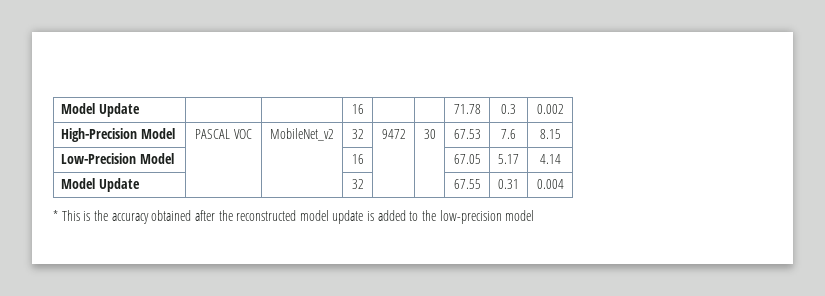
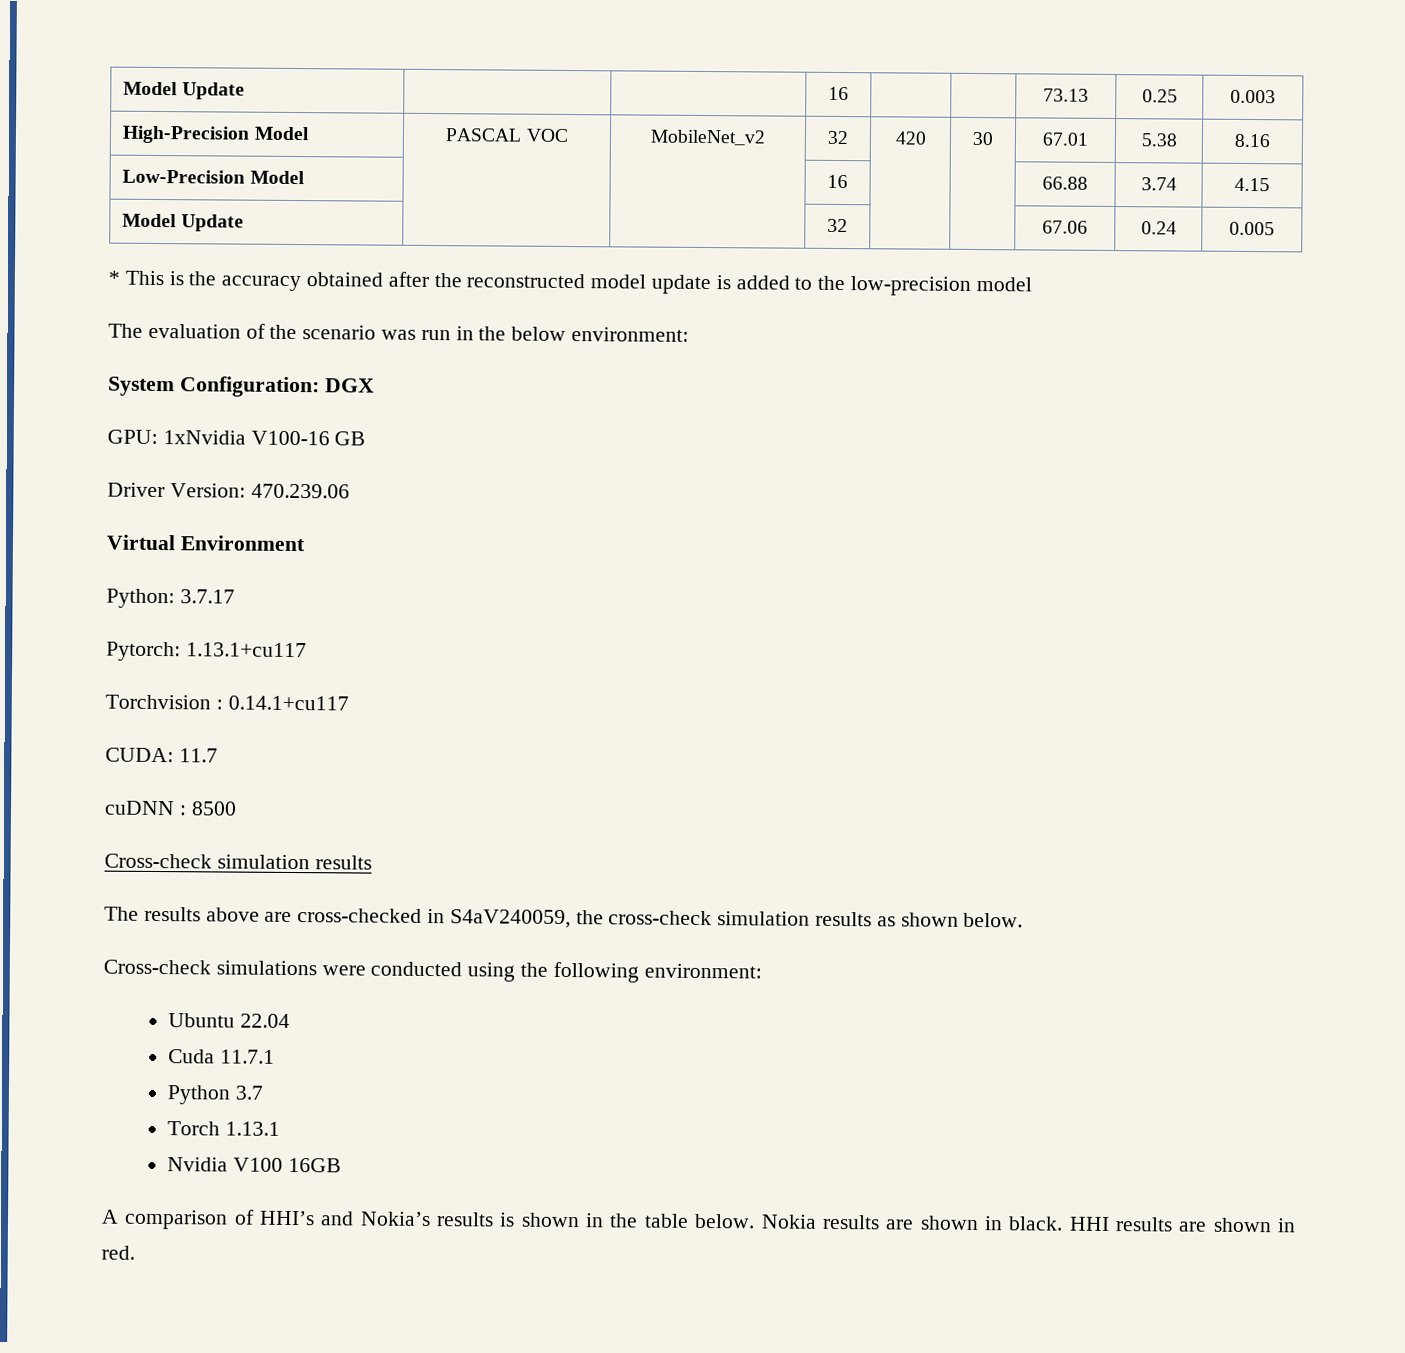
- Model Update | | | 16 | | | 71.78 | 0.3 | 0.002
+ Model Update | | | 16 | | | 73.13 | 0.25 | 0.003
- High-Precision Model | PASCAL VOC | MobileNet_v2 | 32 | 9472 | 30 | 67.53 | 7.6 | 8.15
+ High-Precision Model | PASCAL VOC | MobileNet_v2 | 32 | 420 | 30 | 67.01 | 5.38 | 8.16
- Low-Precision Model | | | 16 | | | 67.05 | 5.17 | 4.14
+ Low-Precision Model | | | 16 | | | 66.88 | 3.74 | 4.15
- Model Update | | | 32 | | | 67.55 | 0.31 | 0.004
+ Model Update | | | 32 | | | 67.06 | 0.24 | 0.005
+ The evaluation of the scenario was run in the below environment:
+ System Configuration: DGX
+ GPU: 1xNvidia V100-16 GB
+ Driver Version: 470.239.06
+ Virtual Environment
+ Python: 3.7.17
+ Pytorch: 1.13.1+cu117
+ Torchvision : 0.14.1+cu117
+ CUDA: 11.7
+ cuDNN : 8500
+ Cross-check simulation results
+ The results above are cross-checked in S4aV240059, the cross-check simulation results as shown below.
+ Cross-check simulations were conducted using the following environment:
+ Ubuntu 22.04
+ Cuda 11.7.1
+ Python 3.7
+ Torch 1.13.1
+ Nvidia V100 16GB
+ A comparison of HHI’s and Nokia’s results is shown in the table below. Nokia results are shown in black. HHI results are shown in red.

